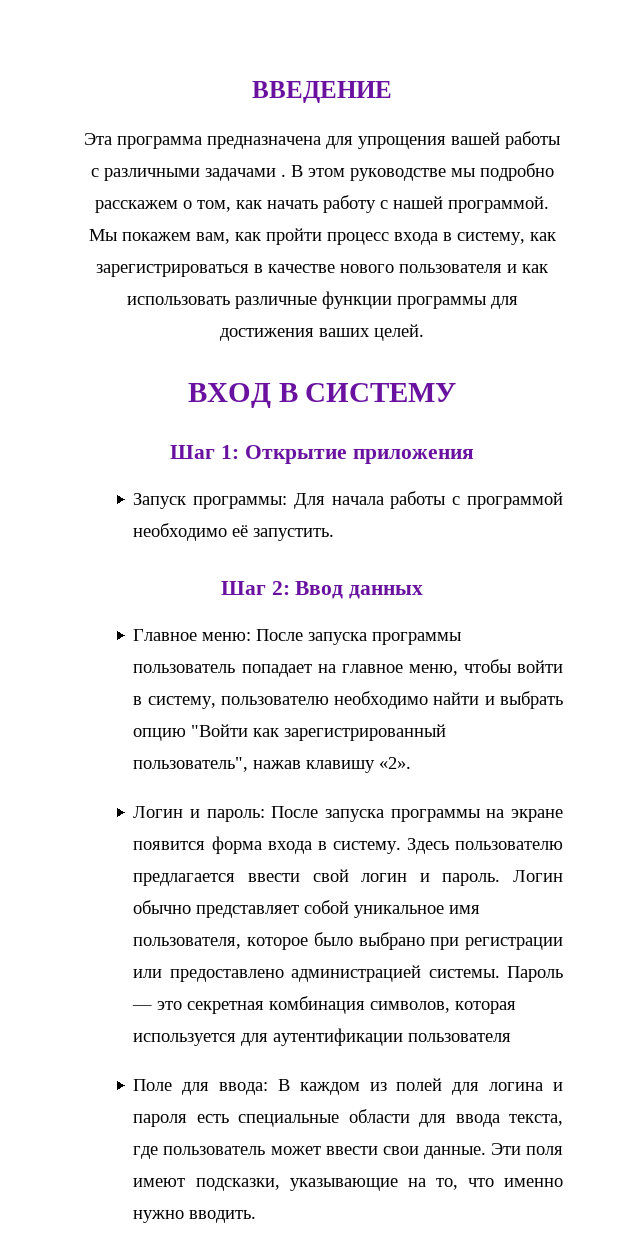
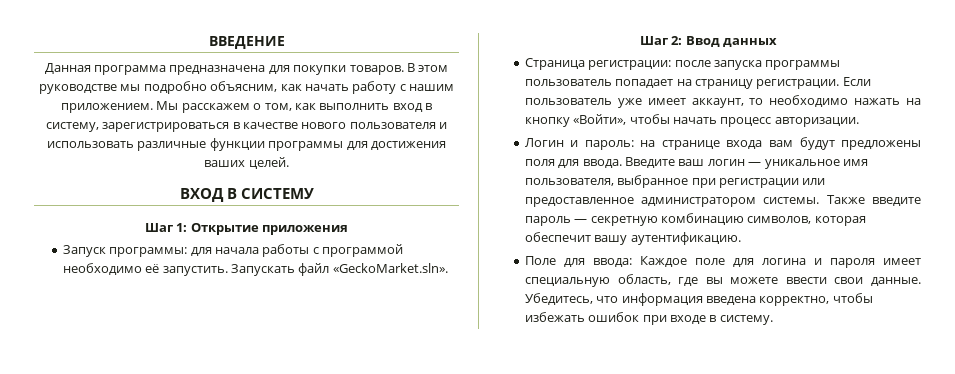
- Эта программа предназначена для упрощения вашей работы с различными задачами .
+ Данная программа предназначена для покупки товаров.
- В этом руководстве мы подробно расскажем о том, как начать работу с нашей программой. Мы покажем вам, как пройти процесс входа в систему, как зарегистрироваться в качестве нового пользователя и как использовать различные функции программы для достижения ваших целей.
+ В этом руководстве мы подробно объясним, как начать работу с нашим приложением. Мы расскажем о том, как выполнить вход в систему, зарегистрироваться в качестве нового пользователя и использовать различные функции программы для достижения ваших целей.
- Запуск программы: Для начала работы с программой необходимо её запустить.
+ Запуск программы: для начала работы с программой необходимо её запустить. Запускать файл «GeckoMarket.sln».
- Главное меню: После запуска программы пользователь попадает на главное меню, чтобы войти в систему, пользователю необходимо найти и выбрать опцию "Войти как зарегистрированный пользователь", нажав клавишу «2».
- Логин и пароль: После запуска программы на экране появится форма входа в систему. Здесь пользователю предлагается ввести свой логин и пароль. Логин обычно представляет собой уникальное имя пользователя, которое было выбрано при регистрации или предоставлено администрацией системы. Пароль — это секретная комбинация символов, которая используется для аутентификации пользователя
- Поле для ввода: В каждом из полей для логина и пароля есть специальные области для ввода текста, где пользователь может ввести свои данные. Эти поля имеют подсказки, указывающие на то, что именно нужно вводить.
+ Страница регистрации: после запуска программы пользователь попадает на страницу регистрации. Если пользователь уже имеет аккаунт, то необходимо нажать на кнопку «Войти», чтобы начать процесс авторизации.
+ Логин и пароль: на странице входа вам будут предложены поля для ввода. Введите ваш логин — уникальное имя пользователя, выбранное при регистрации или предоставленное администратором системы. Также введите пароль — секретную комбинацию символов, которая обеспечит вашу аутентификацию.
+ Поле для ввода: Каждое поле для логина и пароля имеет специальную область, где вы можете ввести свои данные. Убедитесь, что информация введена корректно, чтобы избежать ошибок при входе в систему.

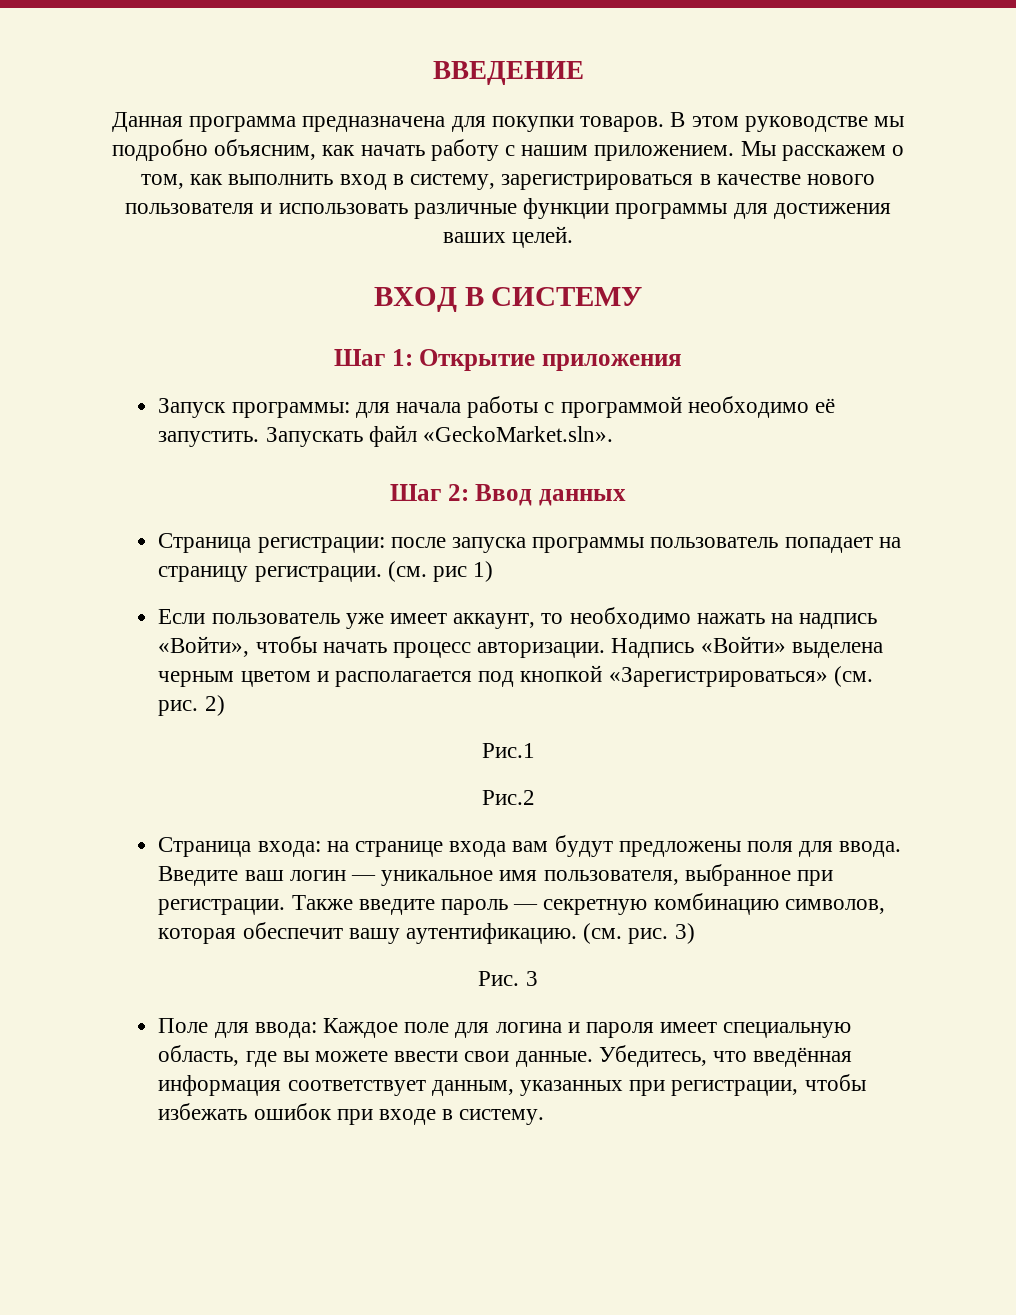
- Страница регистрации: после запуска программы пользователь попадает на страницу регистрации. Если пользователь уже имеет аккаунт, то необходимо нажать на кнопку «Войти», чтобы начать процесс авторизации.
- Логин и пароль: на странице входа вам будут предложены поля для ввода.
+ Страница регистрации: после запуска программы пользователь попадает на страницу регистрации. (см. рис 1)
+ Если пользователь уже имеет аккаунт, то необходимо нажать на надпись «Войти», чтобы начать процесс авторизации. Надпись «Войти» выделена черным цветом и располагается под кнопкой «Зарегистрироваться» (см. рис. 2)
+ Рис.1
+ Рис.2
+ Страница входа: на странице входа вам будут предложены поля для ввода.
- Введите ваш логин — уникальное имя пользователя, выбранное при регистрации или предоставленное администратором системы.
+ Введите ваш логин — уникальное имя пользователя, выбранное при регистрации.
+ (см. рис. 3)
+ Рис. 3
- Убедитесь, что информация введена корректно, чтобы избежать ошибок при входе в систему.
+ Убедитесь, что введённая информация соответствует данным, указанных при регистрации, чтобы избежать ошибок при входе в систему.

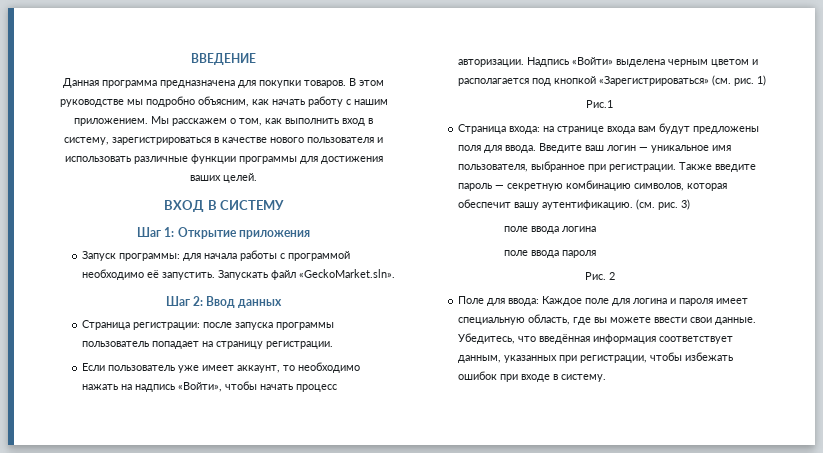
- (см. рис 1)
- 2)
+ 1)
- Рис.2
+ поле ввода логина
+ поле ввода пароля
- Рис. 3
+ Рис. 2

